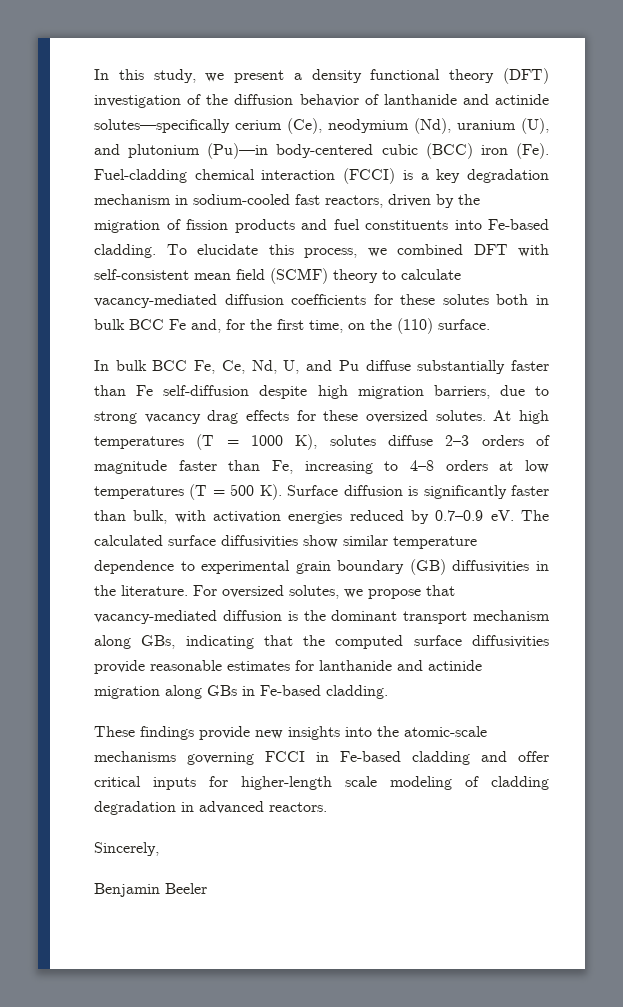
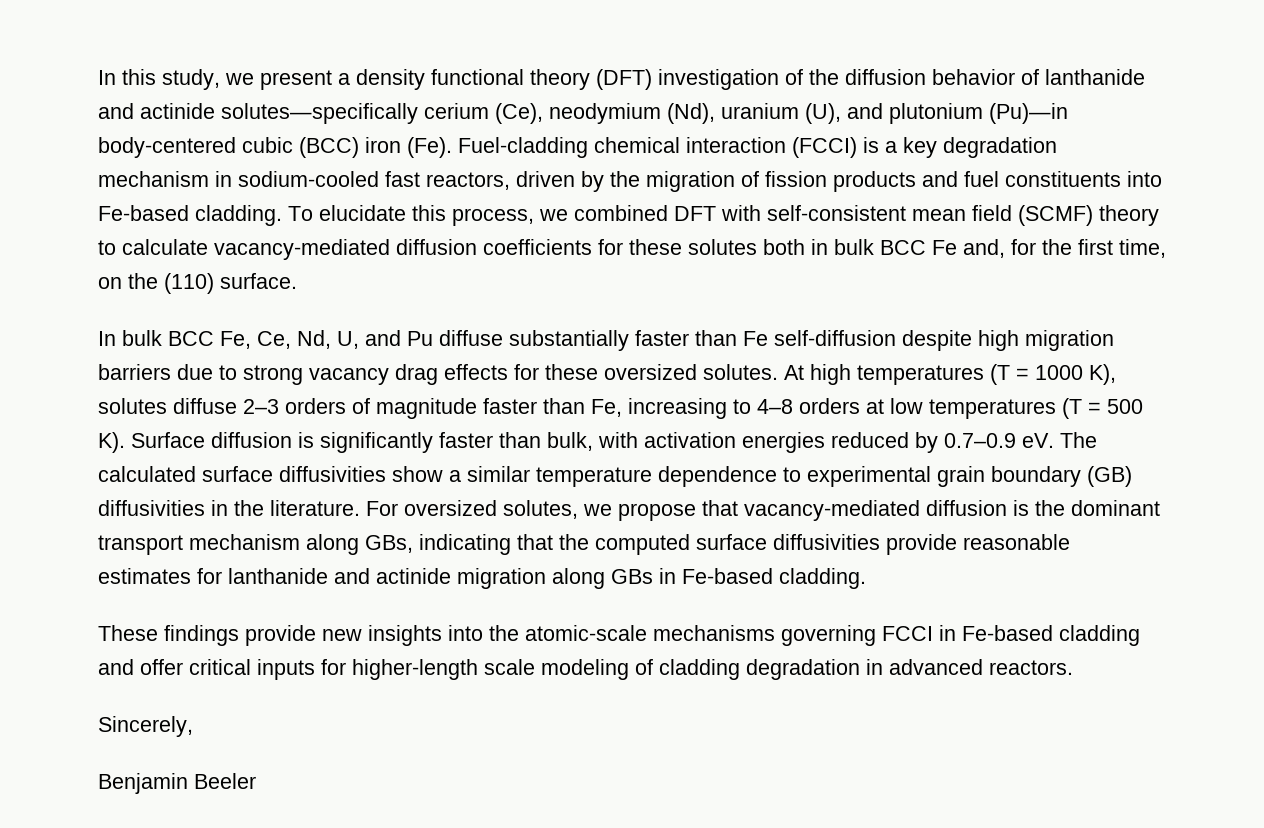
- In bulk BCC Fe, Ce, Nd, U, and Pu diffuse substantially faster than Fe self-diffusion despite high migration barriers, due to strong vacancy drag effects for these oversized solutes.
+ In bulk BCC Fe, Ce, Nd, U, and Pu diffuse substantially faster than Fe self-diffusion despite high migration barriers due to strong vacancy drag effects for these oversized solutes.
- The calculated surface diffusivities show similar temperature dependence to experimental grain boundary (GB) diffusivities in the literature.
+ The calculated surface diffusivities show a similar temperature dependence to experimental grain boundary (GB) diffusivities in the literature.

